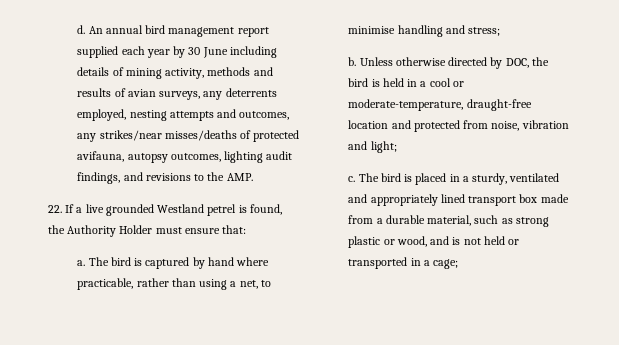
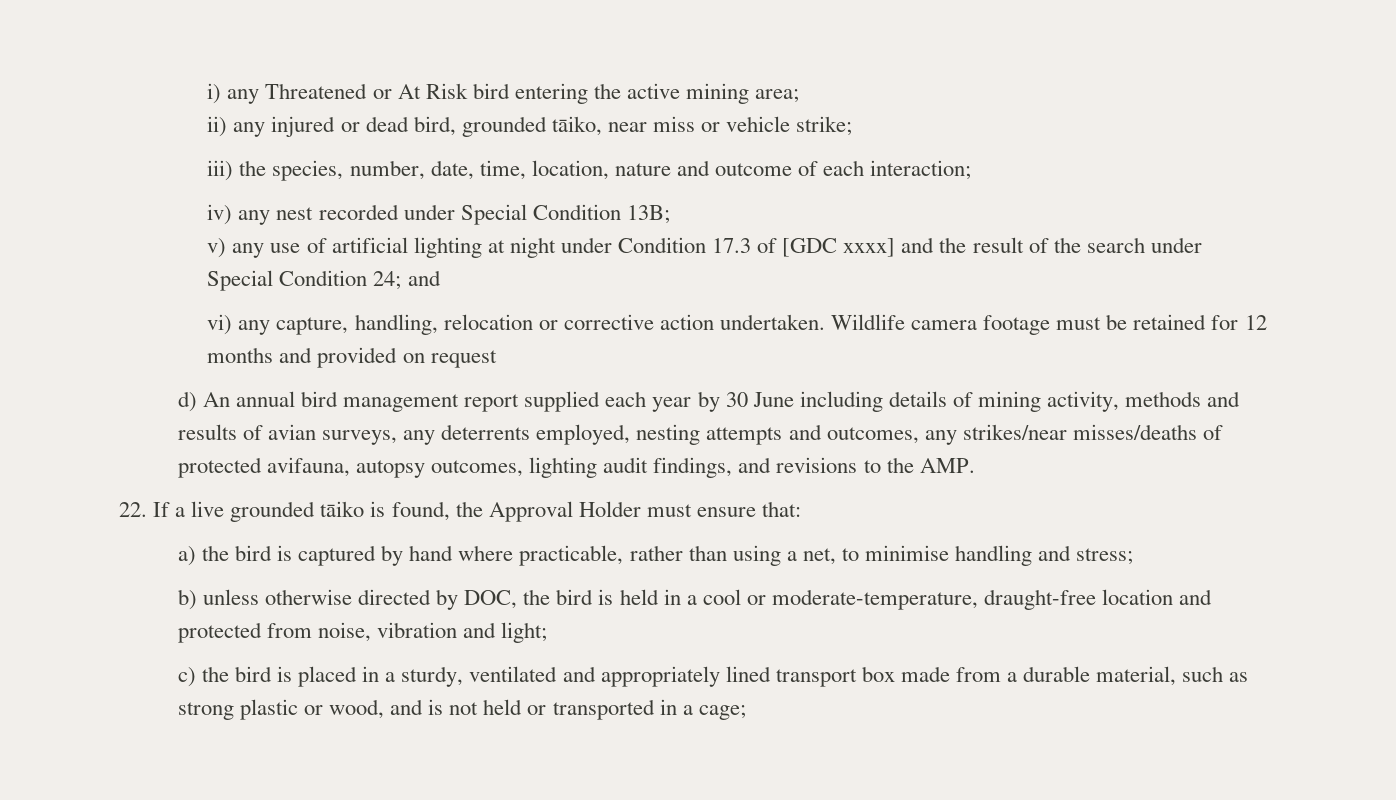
- d. An annual bird management report supplied each year by 30 June including details of mining activity, methods and results of avian surveys, any deterrents employed, nesting attempts and outcomes, any strikes/near misses/deaths of protected avifauna, autopsy outcomes, lighting audit findings, and revisions to the AMP.
+ i) any Threatened or At Risk bird entering the active mining area;
+ ii) any injured or dead bird, grounded tāiko, near miss or vehicle strike;
+ iii) the species, number, date, time, location, nature and outcome of each interaction;
+ iv) any nest recorded under Special Condition 13B;
+ v) any use of artificial lighting at night under Condition 17.3 of [GDC xxxx] and the result of the search under Special Condition 24; and
+ vi) any capture, handling, relocation or corrective action undertaken. Wildlife camera footage must be retained for 12 months and provided on request
+ d) An annual bird management report supplied each year by 30 June including details of mining activity, methods and results of avian surveys, any deterrents employed, nesting attempts and outcomes, any strikes/near misses/deaths of protected avifauna, autopsy outcomes, lighting audit findings, and revisions to the AMP.
- 22. If a live grounded Westland petrel is found, the Authority Holder must ensure that:
+ 22. If a live grounded tāiko is found, the Approval Holder must ensure that:
- a. The bird is captured by hand where practicable, rather than using a net, to minimise handling and stress;
+ a) the bird is captured by hand where practicable, rather than using a net, to minimise handling and stress;
- b. Unless otherwise directed by DOC, the bird is held in a cool or moderate-temperature, draught-free location and protected from noise, vibration and light;
+ b) unless otherwise directed by DOC, the bird is held in a cool or moderate-temperature, draught-free location and protected from noise, vibration and light;
- c. The bird is placed in a sturdy, ventilated and appropriately lined transport box made from a durable material, such as strong plastic or wood, and is not held or transported in a cage;
+ c) the bird is placed in a sturdy, ventilated and appropriately lined transport box made from a durable material, such as strong plastic or wood, and is not held or transported in a cage;

